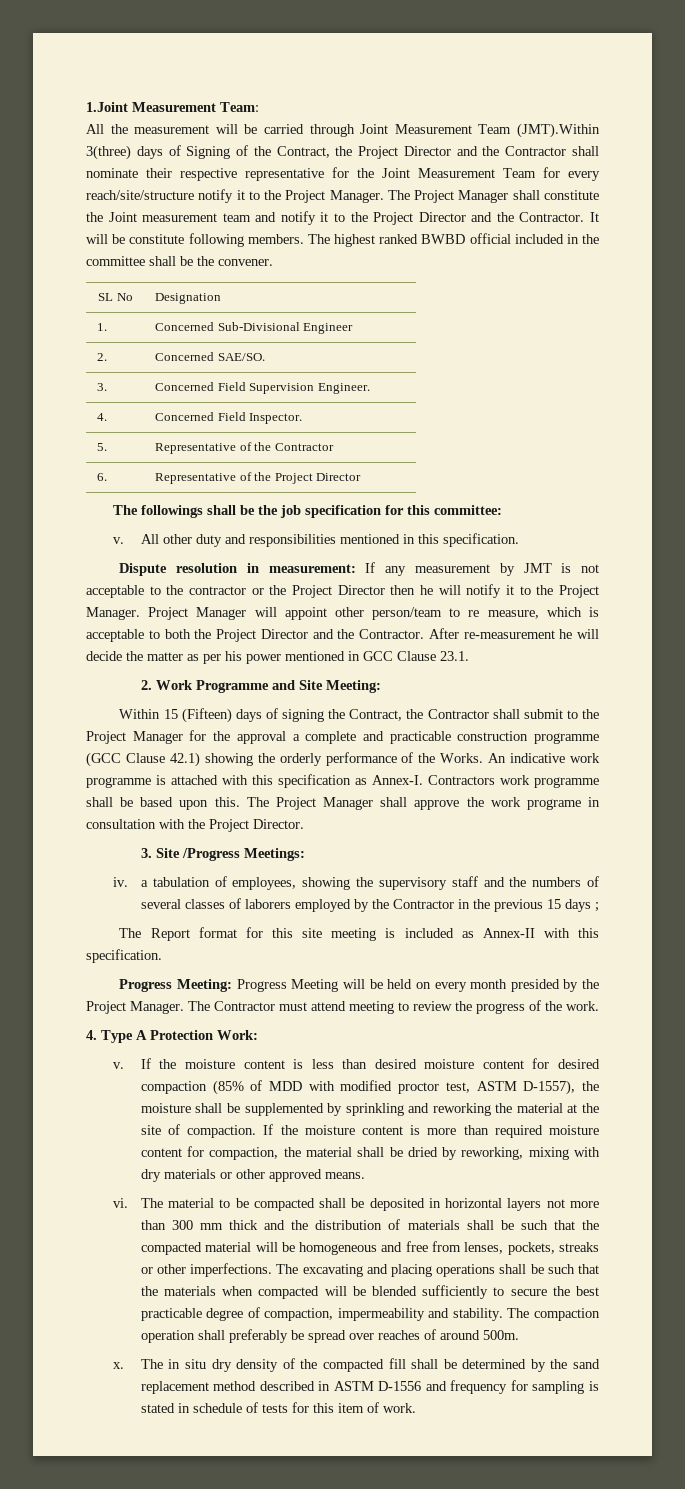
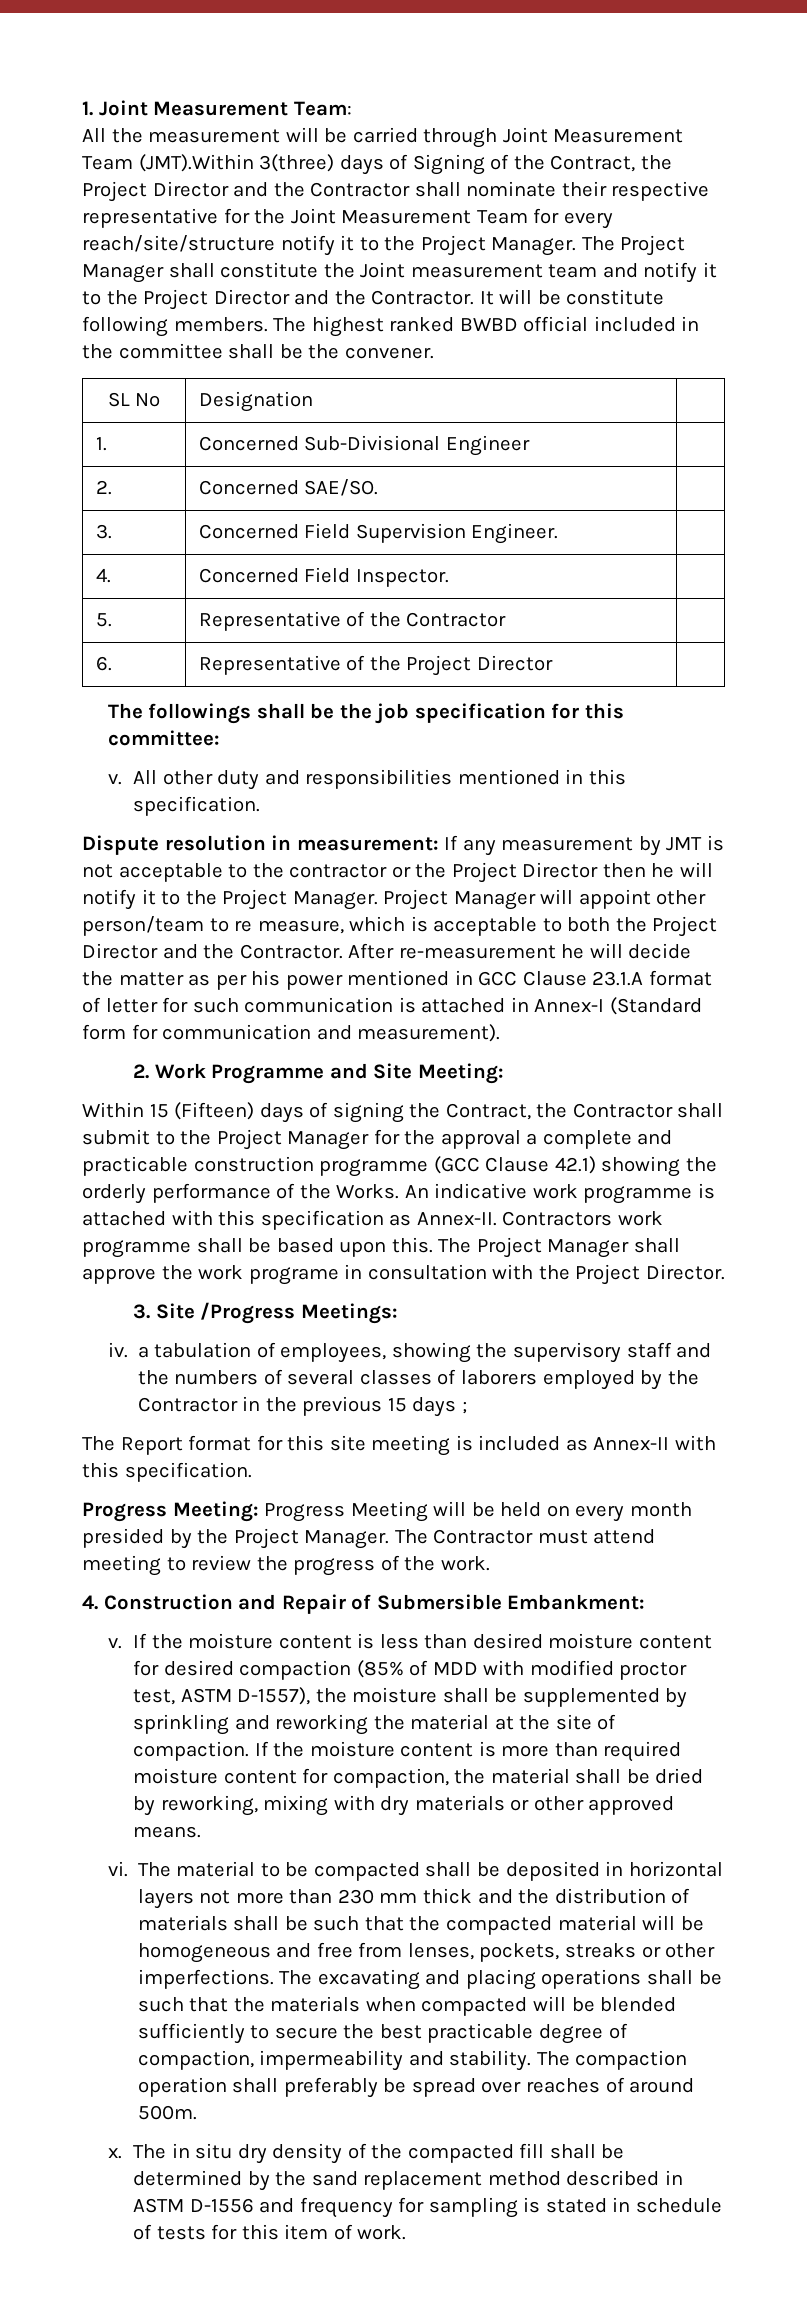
- 1.Joint Measurement Team:
+ 1. Joint Measurement Team:
- After re-measurement he will decide the matter as per his power mentioned in GCC Clause 23.1.
+ After re-measurement he will decide the matter as per his power mentioned in GCC Clause 23.1.A format of letter for such communication is attached in Annex-I (Standard form for communication and measurement).
- An indicative work programme is attached with this specification as Annex-I.
+ An indicative work programme is attached with this specification as Annex-II.
- 4. Type A Protection Work:
+ 4. Construction and Repair of Submersible Embankment:
- The material to be compacted shall be deposited in horizontal layers not more than 300 mm thick and the distribution of materials shall be such that the compacted material will be homogeneous and free from lenses, pockets, streaks or other imperfections.
+ The material to be compacted shall be deposited in horizontal layers not more than 230 mm thick and the distribution of materials shall be such that the compacted material will be homogeneous and free from lenses, pockets, streaks or other imperfections.

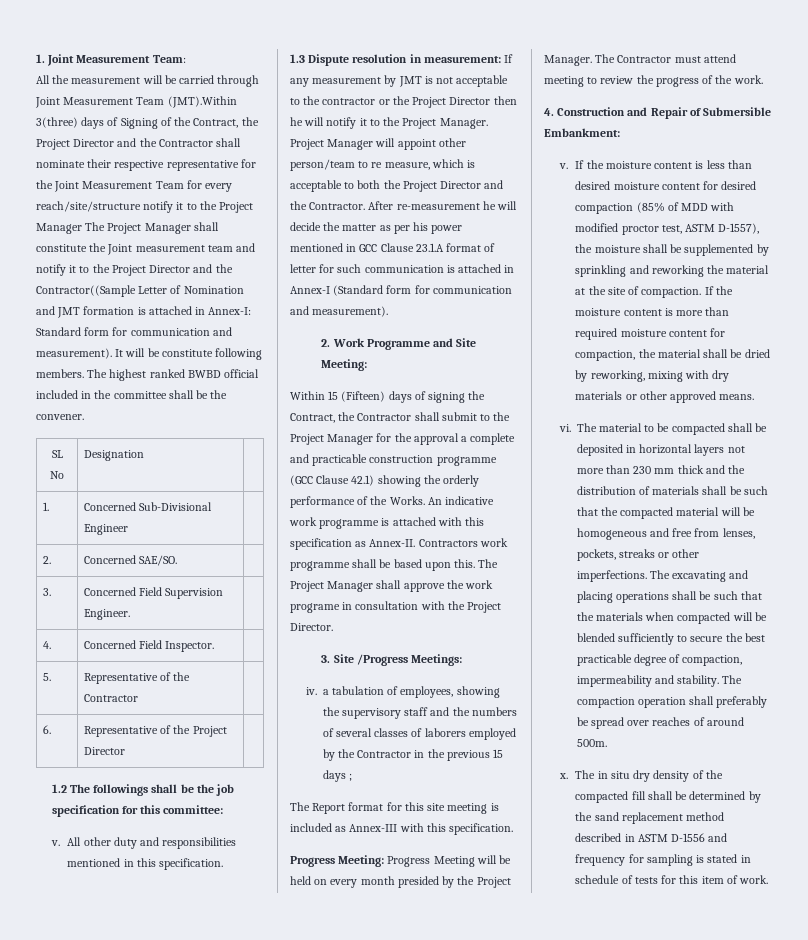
- All the measurement will be carried through Joint Measurement Team (JMT).Within 3(three) days of Signing of the Contract, the Project Director and the Contractor shall nominate their respective representative for the Joint Measurement Team for every reach/site/structure notify it to the Project Manager. The Project Manager shall constitute the Joint measurement team and notify it to the Project Director and the Contractor.
+ All the measurement will be carried through Joint Measurement Team (JMT).Within 3(three) days of Signing of the Contract, the Project Director and the Contractor shall nominate their respective representative for the Joint Measurement Team for every reach/site/structure notify it to the Project Manager The Project Manager shall constitute the Joint measurement team and notify it to the Project Director and the Contractor((Sample Letter of Nomination and JMT formation is attached in Annex-I: Standard form for communication and measurement).
- The followings shall be the job specification for this committee:
+ 1.2 The followings shall be the job specification for this committee:
- Dispute resolution in measurement: If any measurement by JMT is not acceptable to the contractor or the Project Director then he will notify it to the Project Manager.
+ 1.3 Dispute resolution in measurement: If any measurement by JMT is not acceptable to the contractor or the Project Director then he will notify it to the Project Manager.
- The Report format for this site meeting is included as Annex-II with this specification.
+ The Report format for this site meeting is included as Annex-III with this specification.

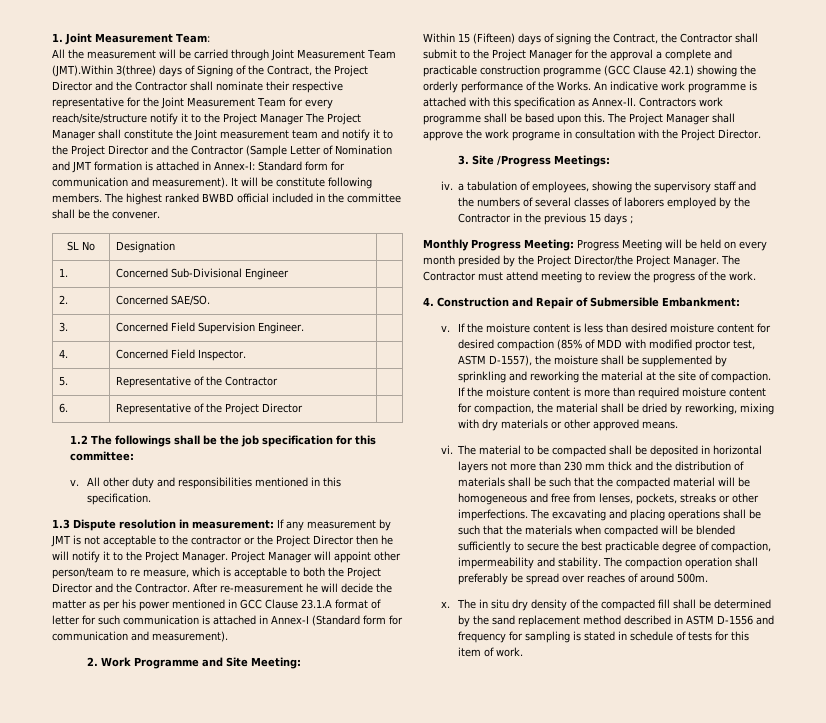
- All the measurement will be carried through Joint Measurement Team (JMT).Within 3(three) days of Signing of the Contract, the Project Director and the Contractor shall nominate their respective representative for the Joint Measurement Team for every reach/site/structure notify it to the Project Manager The Project Manager shall constitute the Joint measurement team and notify it to the Project Director and the Contractor((Sample Letter of Nomination and JMT formation is attached in Annex-I:
+ All the measurement will be carried through Joint Measurement Team (JMT).Within 3(three) days of Signing of the Contract, the Project Director and the Contractor shall nominate their respective representative for the Joint Measurement Team for every reach/site/structure notify it to the Project Manager The Project Manager shall constitute the Joint measurement team and notify it to the Project Director and the Contractor (Sample Letter of Nomination and JMT formation is attached in Annex-I:
- The Report format for this site meeting is included as Annex-III with this specification.
- Progress Meeting: Progress Meeting will be held on every month presided by the Project Manager.
+ Monthly Progress Meeting: Progress Meeting will be held on every month presided by the Project Director/the Project Manager.

